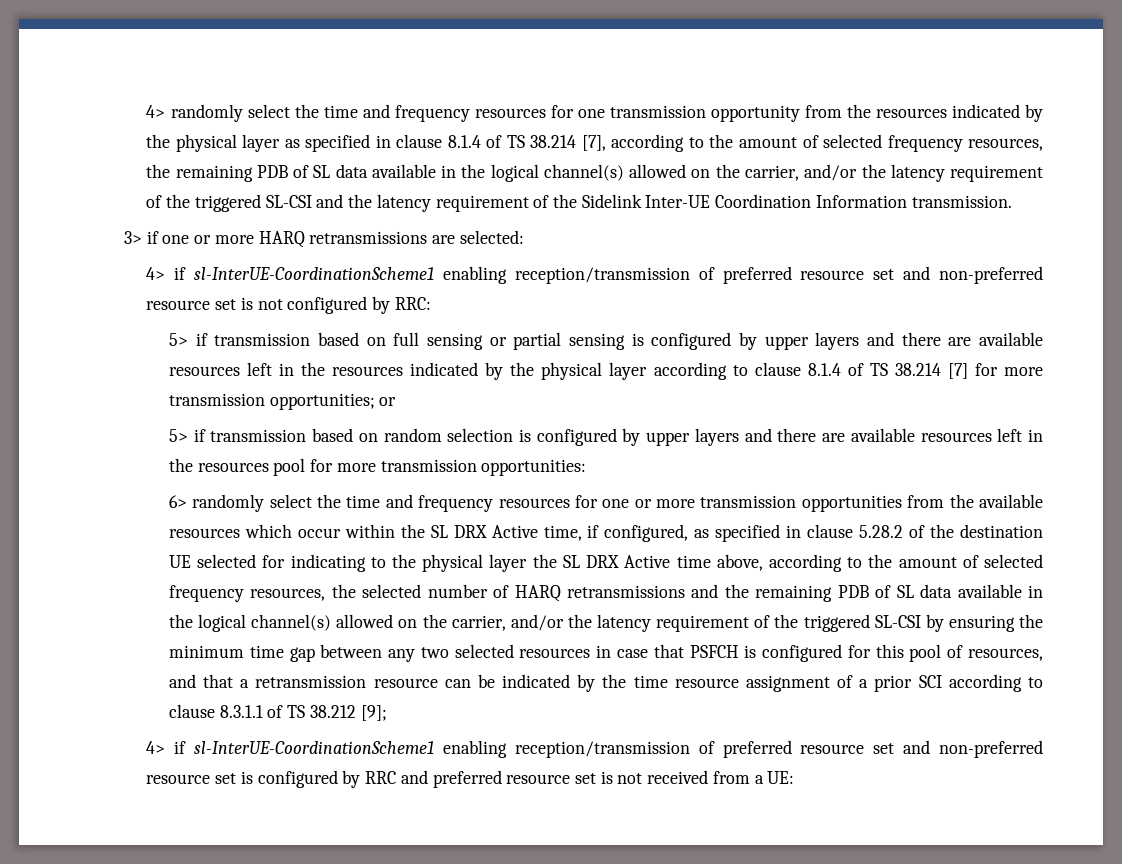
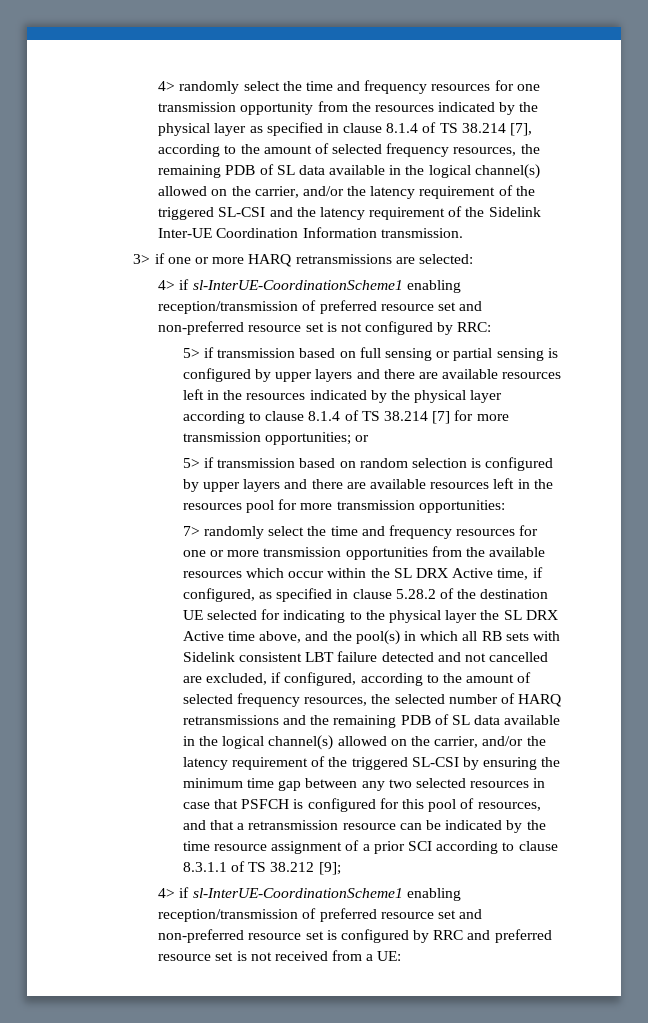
- 6> randomly select the time and frequency resources for one or more transmission opportunities from the available resources which occur within the SL DRX Active time, if configured, as specified in clause 5.28.2 of the destination UE selected for indicating to the physical layer the SL DRX Active time above, according to the amount of selected frequency resources, the selected number of HARQ retransmissions and the remaining PDB of SL data available in the logical channel(s) allowed on the carrier, and/or the latency requirement of the triggered SL-CSI by ensuring the minimum time gap between any two selected resources in case that PSFCH is configured for this pool of resources, and that a retransmission resource can be indicated by the time resource assignment of a prior SCI according to clause 8.3.1.1 of TS 38.212 [9];
+ 7> randomly select the time and frequency resources for one or more transmission opportunities from the available resources which occur within the SL DRX Active time, if configured, as specified in clause 5.28.2 of the destination UE selected for indicating to the physical layer the SL DRX Active time above, and the pool(s) in which all RB sets with Sidelink consistent LBT failure detected and not cancelled are excluded, if configured, according to the amount of selected frequency resources, the selected number of HARQ retransmissions and the remaining PDB of SL data available in the logical channel(s) allowed on the carrier, and/or the latency requirement of the triggered SL-CSI by ensuring the minimum time gap between any two selected resources in case that PSFCH is configured for this pool of resources, and that a retransmission resource can be indicated by the time resource assignment of a prior SCI according to clause 8.3.1.1 of TS 38.212 [9];

